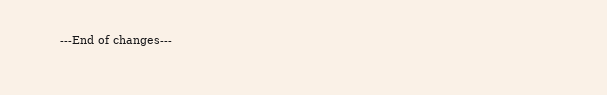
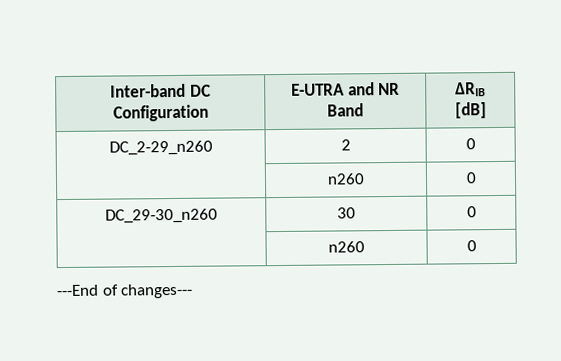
+ Inter-band DC Configuration | E-UTRA and NR Band | ΔRIB [dB]
+ DC_2-29_n260 | 2 | 0
+ | n260 | 0
+ DC_29-30_n260 | 30 | 0
+ | n260 | 0

